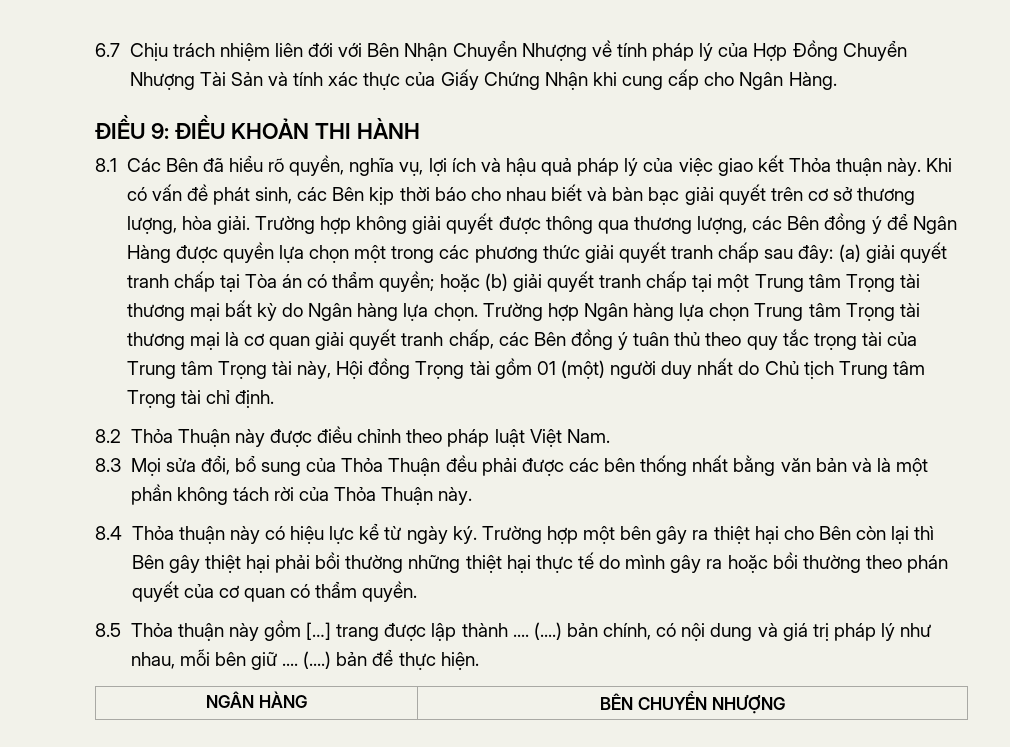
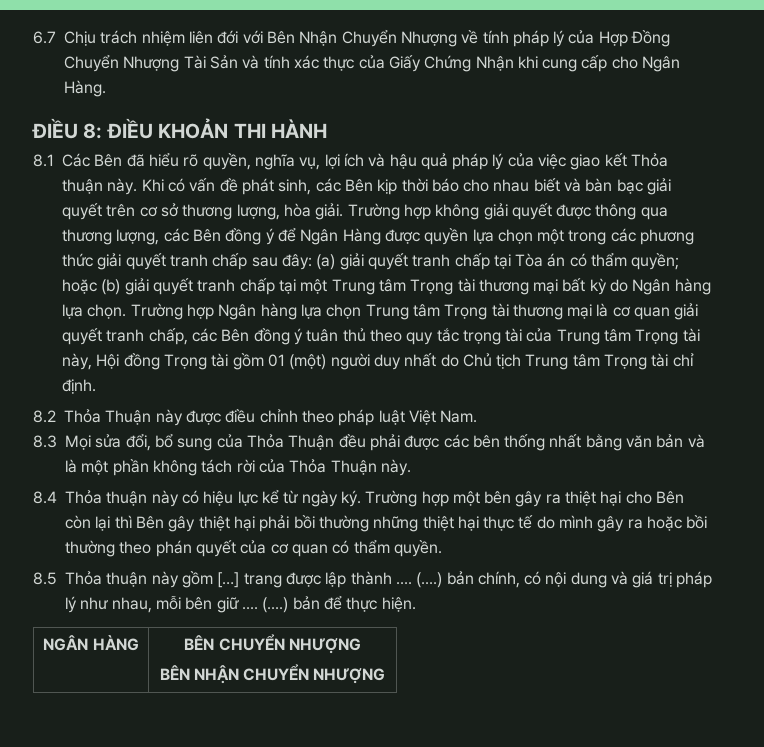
- ĐIỀU 9: ĐIỀU KHOẢN THI HÀNH
+ ĐIỀU 8: ĐIỀU KHOẢN THI HÀNH
  NGÂN HÀNG | BÊN CHUYỂN NHƯỢNG
+ BÊN NHẬN CHUYỂN NHƯỢNG

